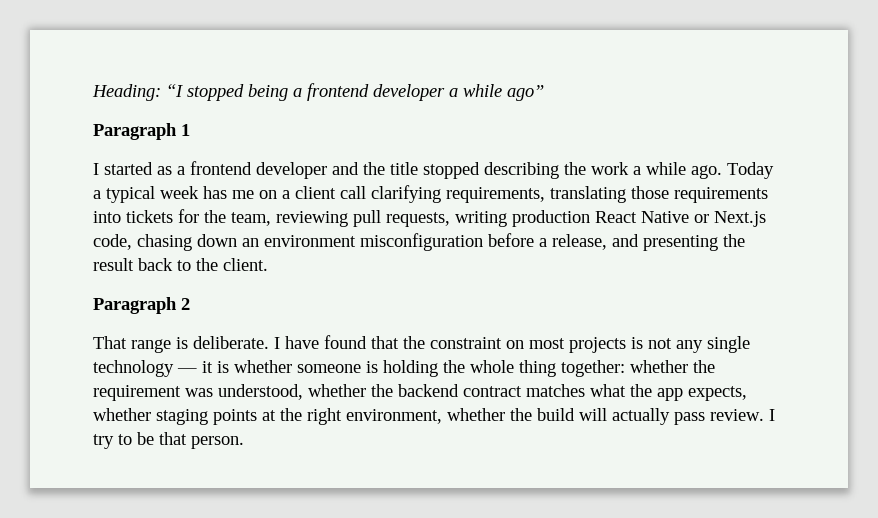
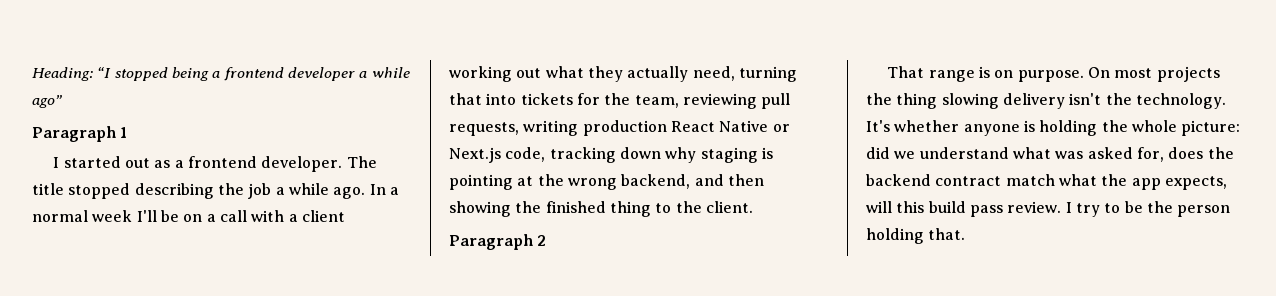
- I started as a frontend developer and the title stopped describing the work a while ago.
+ I started out as a frontend developer. The title stopped describing the job a while ago.
- Today a typical week has me on a client call clarifying requirements, translating those requirements into tickets for the team, reviewing pull requests, writing production React Native or Next.js code, chasing down an environment misconfiguration before a release, and presenting the result back to the client.
+ In a normal week I'll be on a call with a client working out what they actually need, turning that into tickets for the team, reviewing pull requests, writing production React Native or Next.js code, tracking down why staging is pointing at the wrong backend, and then showing the finished thing to the client.
- That range is deliberate. I have found that the constraint on most projects is not any single technology — it is whether someone is holding the whole thing together: whether the requirement was understood, whether the backend contract matches what the app expects, whether staging points at the right environment, whether the build will actually pass review.
+ That range is on purpose. On most projects the thing slowing delivery isn't the technology. It's whether anyone is holding the whole picture: did we understand what was asked for, does the backend contract match what the app expects, will this build pass review.
- I try to be that person.
+ I try to be the person holding that.

